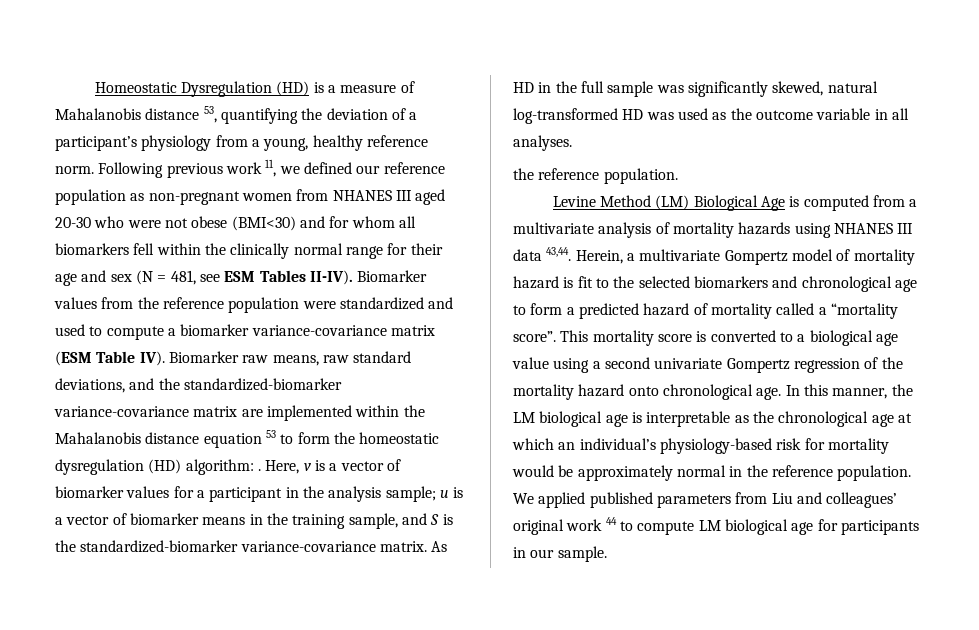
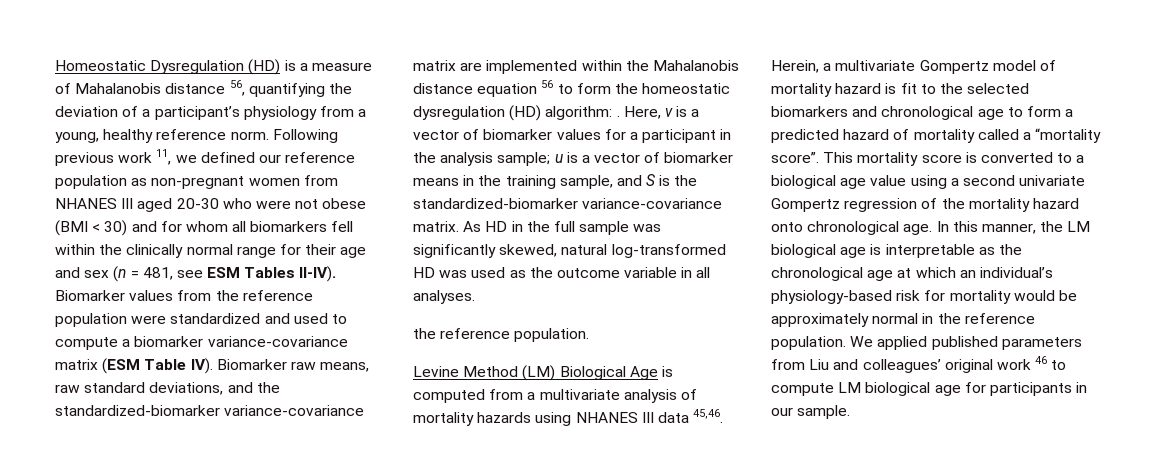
- Homeostatic Dysregulation (HD) is a measure of Mahalanobis distance 53, quantifying the deviation of a participant’s physiology from a young, healthy reference norm.
+ Homeostatic Dysregulation (HD) is a measure of Mahalanobis distance 56, quantifying the deviation of a participant’s physiology from a young, healthy reference norm.
- Following previous work 11, we defined our reference population as non-pregnant women from NHANES III aged 20-30 who were not obese (BMI<30) and for whom all biomarkers fell within the clinically normal range for their age and sex (N = 481, see ESM Tables II-IV).
+ Following previous work 11, we defined our reference population as non-pregnant women from NHANES III aged 20-30 who were not obese (BMI < 30) and for whom all biomarkers fell within the clinically normal range for their age and sex (n = 481, see ESM Tables II-IV).
- Biomarker values from the reference population were standardized and used to compute a biomarker variance-covariance matrix (ESM Table IV). Biomarker raw means, raw standard deviations, and the standardized-biomarker variance-covariance matrix are implemented within the Mahalanobis distance equation 53 to form the homeostatic dysregulation (HD) algorithm: .
+ Biomarker values from the reference population were standardized and used to compute a biomarker variance-covariance matrix (ESM Table IV). Biomarker raw means, raw standard deviations, and the standardized-biomarker variance-covariance matrix are implemented within the Mahalanobis distance equation 56 to form the homeostatic dysregulation (HD) algorithm: .
- Levine Method (LM) Biological Age is computed from a multivariate analysis of mortality hazards using NHANES III data 43,44.
+ Levine Method (LM) Biological Age is computed from a multivariate analysis of mortality hazards using NHANES III data 45,46.
- We applied published parameters from Liu and colleagues’ original work 44 to compute LM biological age for participants in our sample.
+ We applied published parameters from Liu and colleagues’ original work 46 to compute LM biological age for participants in our sample.

